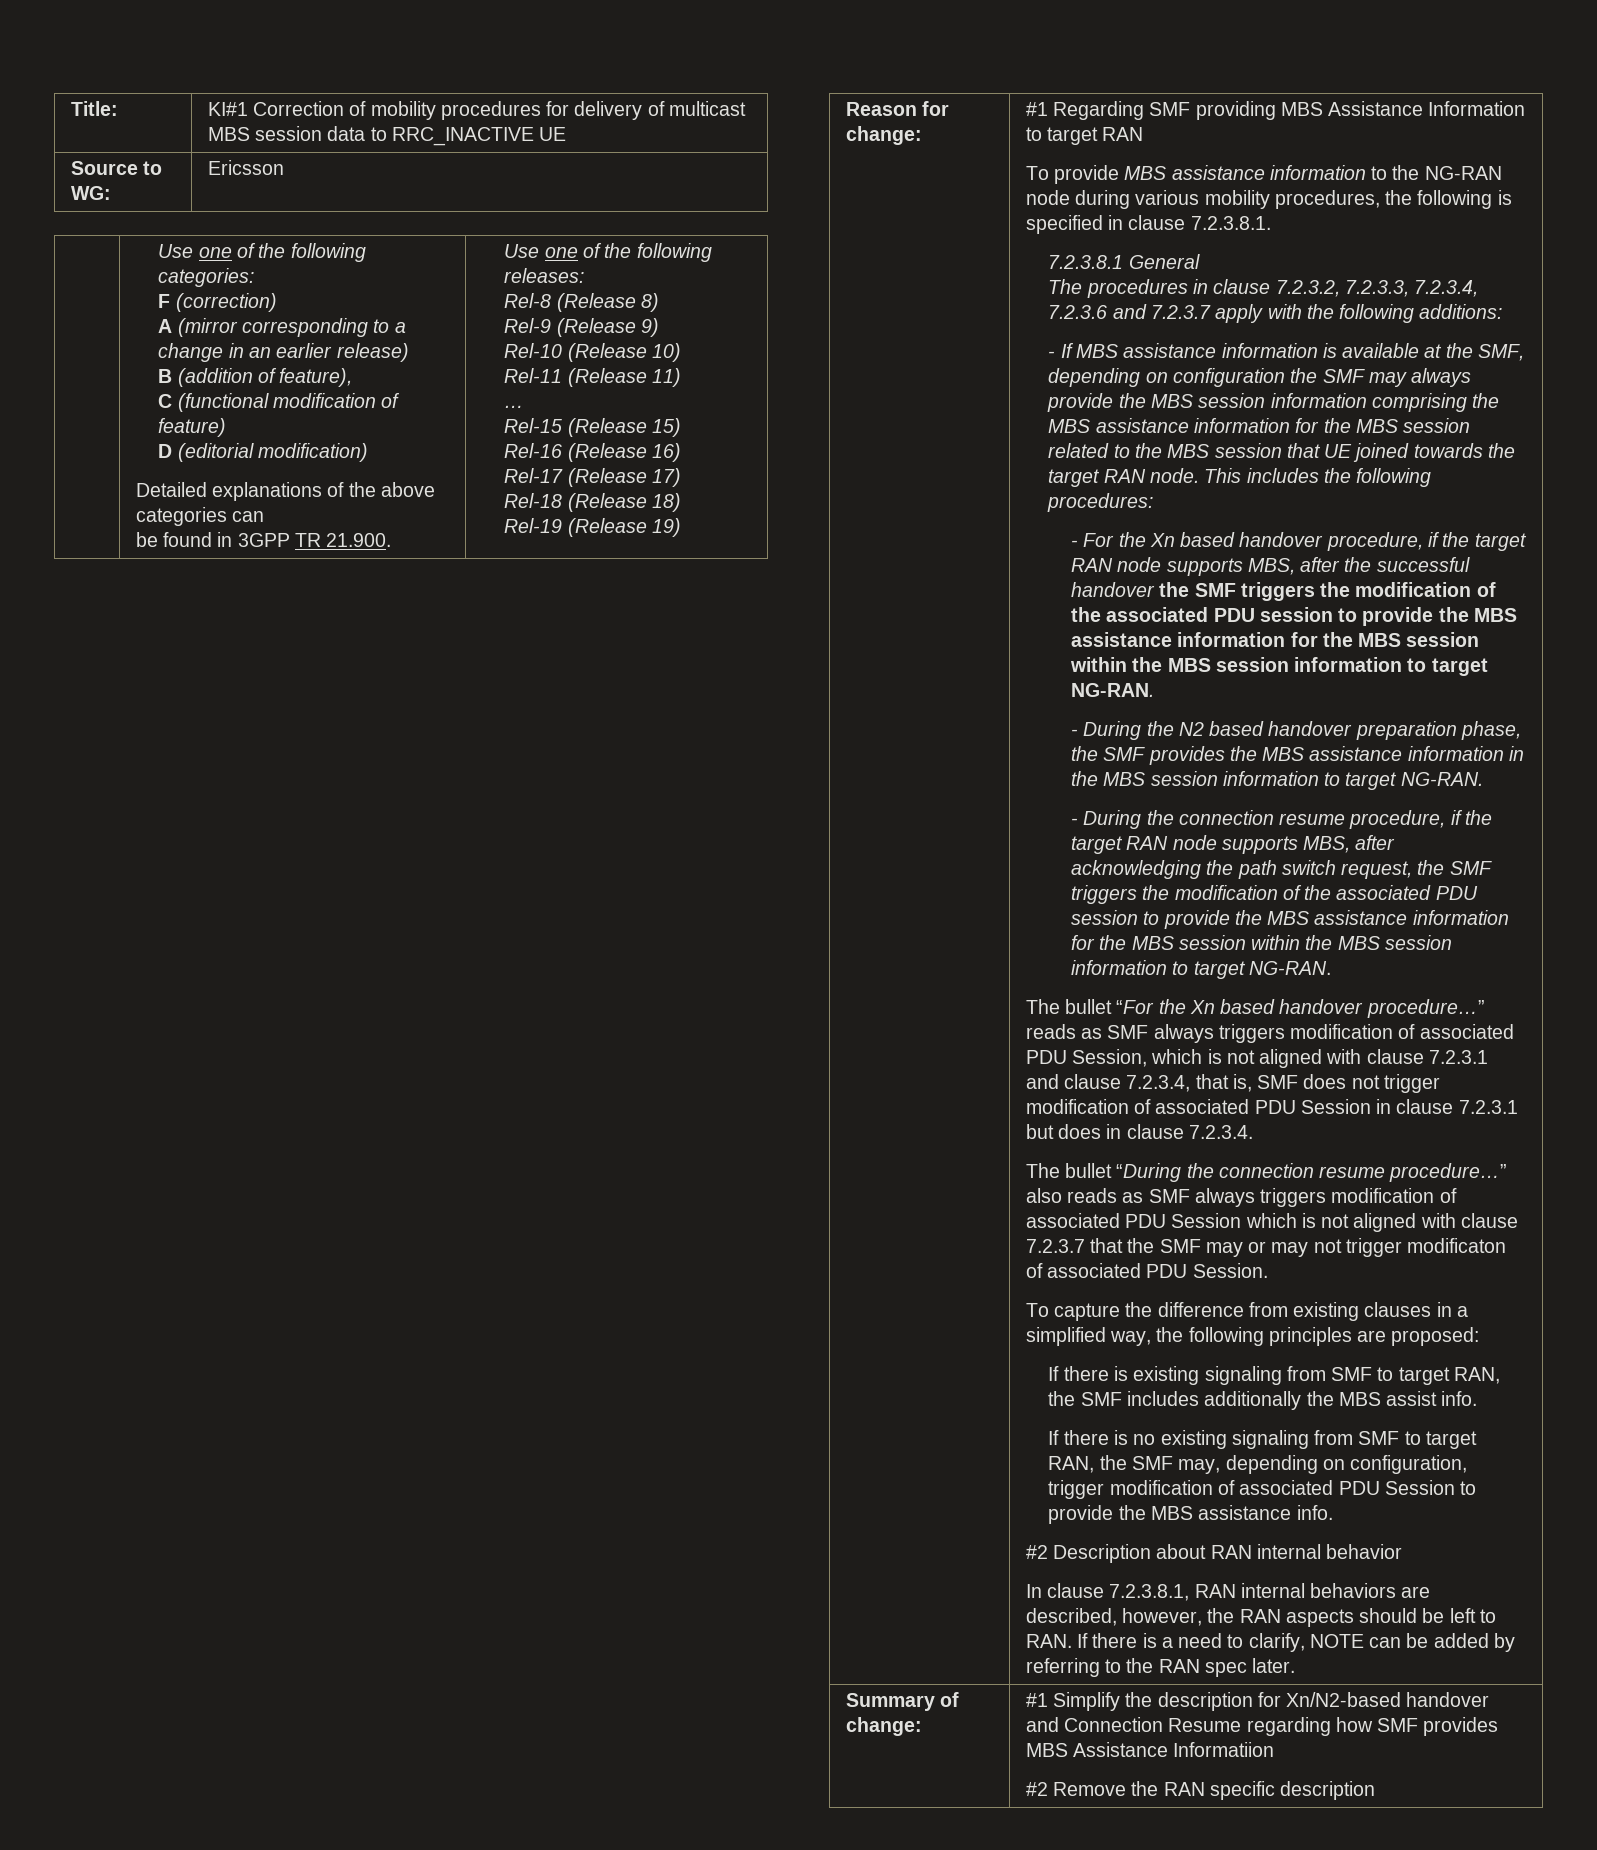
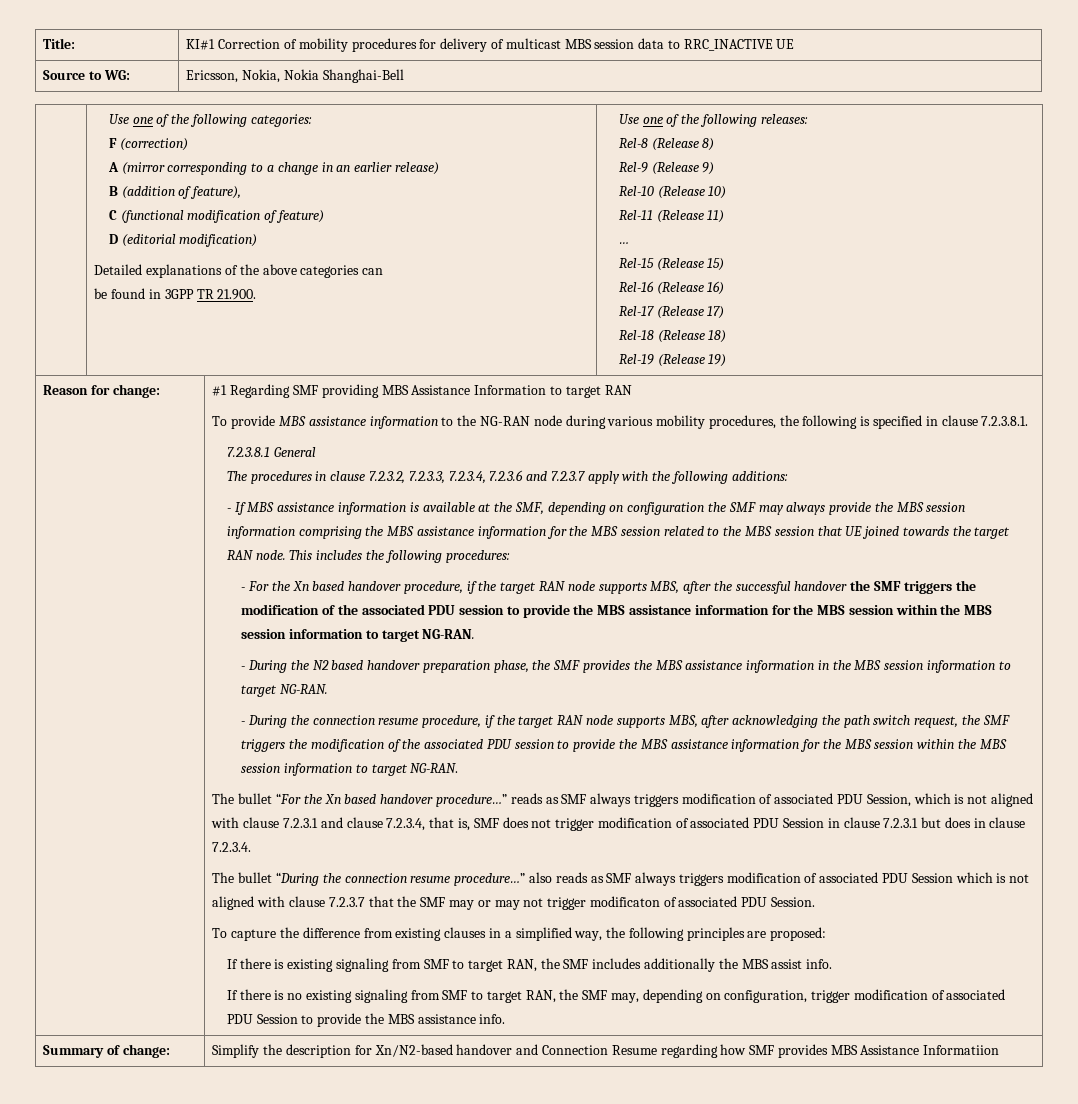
- Source to WG: | Ericsson
+ Source to WG: | Ericsson, Nokia, Nokia Shanghai-Bell
- #2 Description about RAN internal behavior
- In clause 7.2.3.8.1, RAN internal behaviors are described, however, the RAN aspects should be left to RAN. If there is a need to clarify, NOTE can be added by referring to the RAN spec later.
- Summary of change: | #1 Simplify the description for Xn/N2-based handover and Connection Resume regarding how SMF provides MBS Assistance Informatiion
- #2 Remove the RAN specific description
+ Summary of change: | Simplify the description for Xn/N2-based handover and Connection Resume regarding how SMF provides MBS Assistance Informatiion

